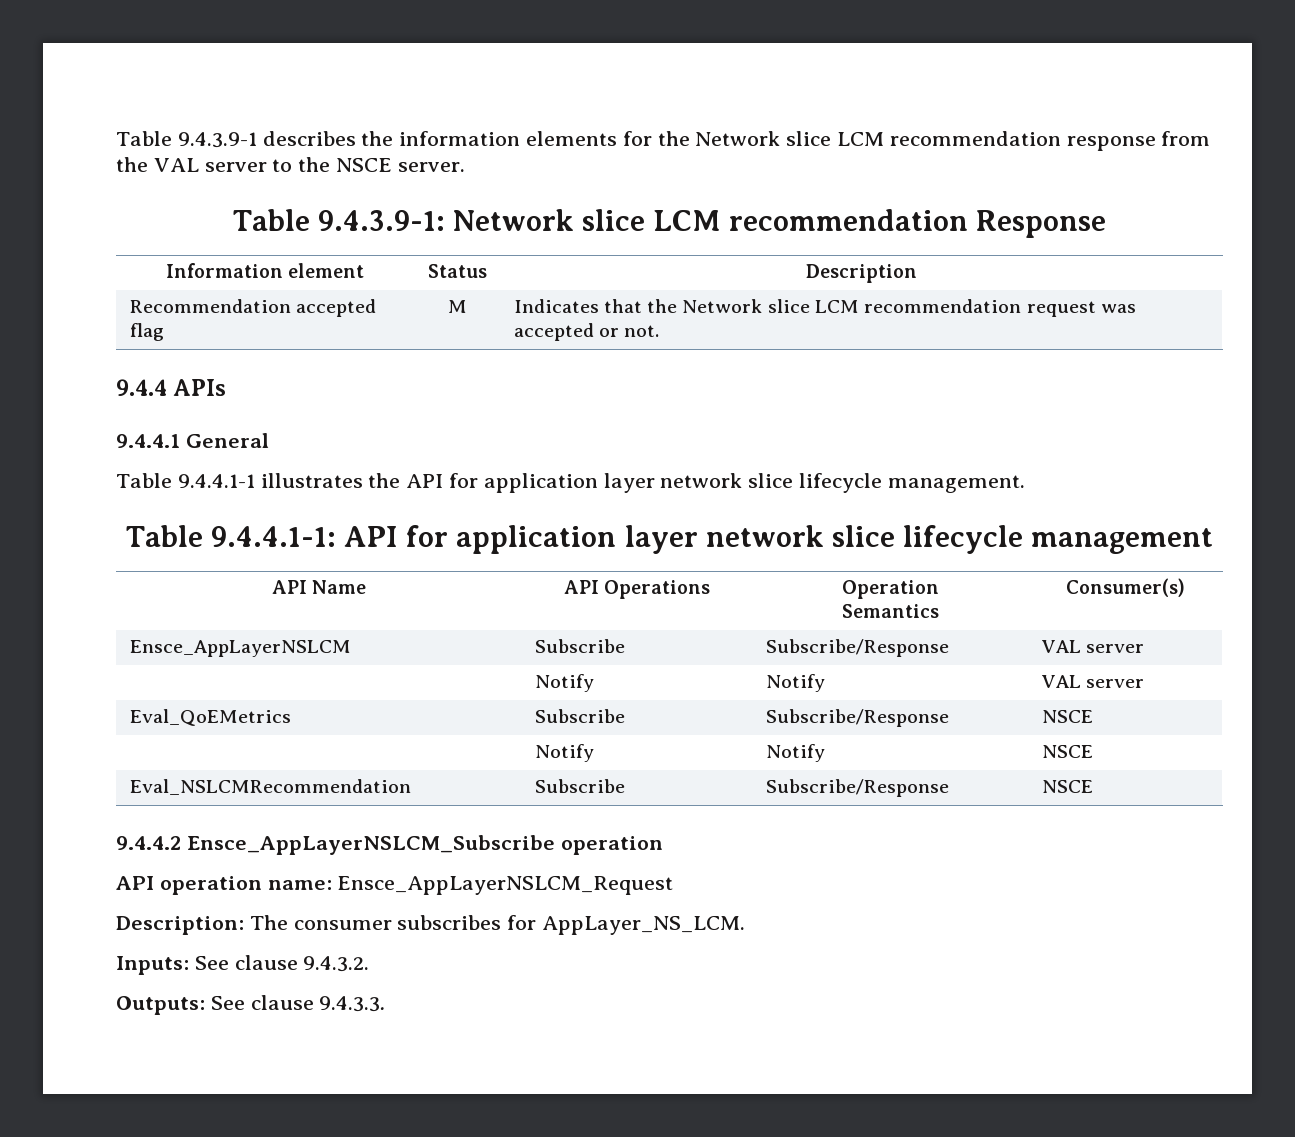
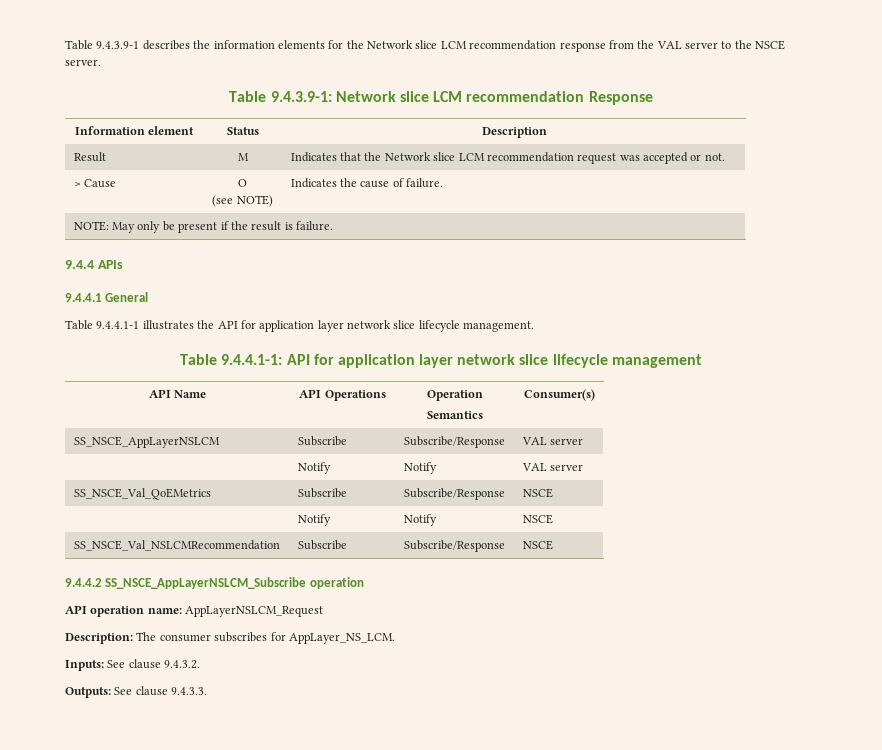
- Recommendation accepted flag | M | Indicates that the Network slice LCM recommendation request was accepted or not.
+ Result | M | Indicates that the Network slice LCM recommendation request was accepted or not.
+ > Cause | O
+ (see NOTE) | Indicates the cause of failure.
+ NOTE: May only be present if the result is failure.
- Ensce_AppLayerNSLCM | Subscribe | Subscribe/Response | VAL server
+ SS_NSCE_AppLayerNSLCM | Subscribe | Subscribe/Response | VAL server
- Eval_QoEMetrics | Subscribe | Subscribe/Response | NSCE
+ SS_NSCE_Val_QoEMetrics | Subscribe | Subscribe/Response | NSCE
- Eval_NSLCMRecommendation | Subscribe | Subscribe/Response | NSCE
+ SS_NSCE_Val_NSLCMRecommendation | Subscribe | Subscribe/Response | NSCE
- 9.4.4.2 Ensce_AppLayerNSLCM_Subscribe operation
+ 9.4.4.2 SS_NSCE_AppLayerNSLCM_Subscribe operation
- API operation name: Ensce_AppLayerNSLCM_Request
+ API operation name: AppLayerNSLCM_Request

